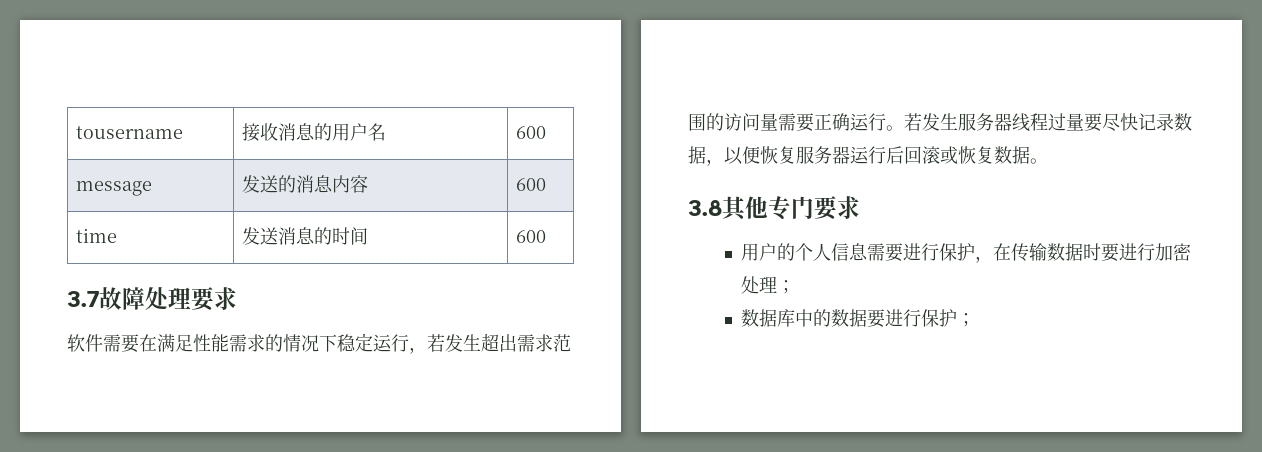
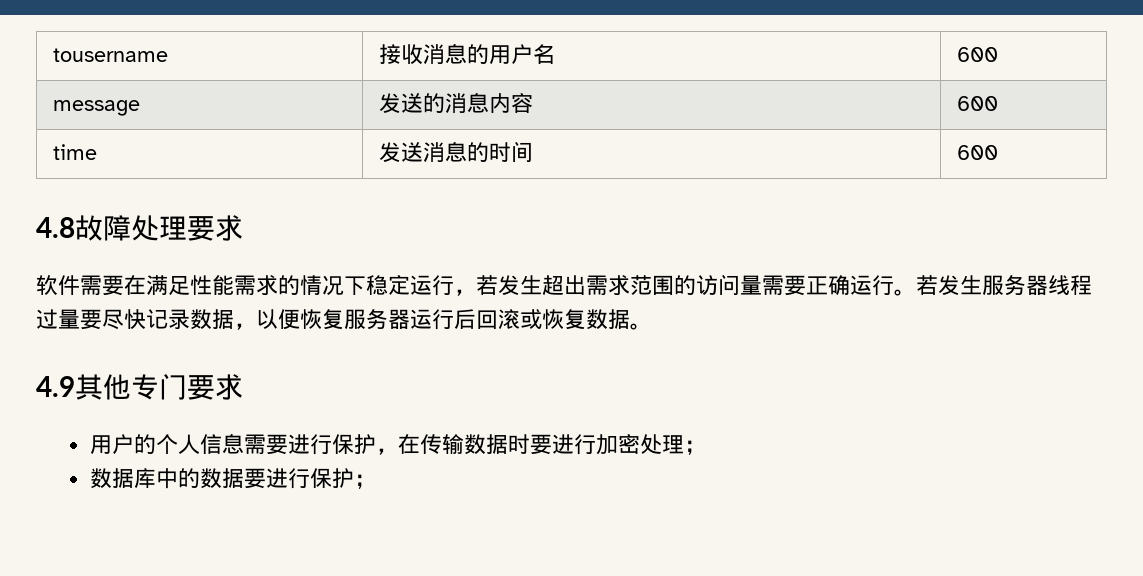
- 3.7故障处理要求
+ 4.8故障处理要求
- 3.8其他专门要求
+ 4.9其他专门要求

